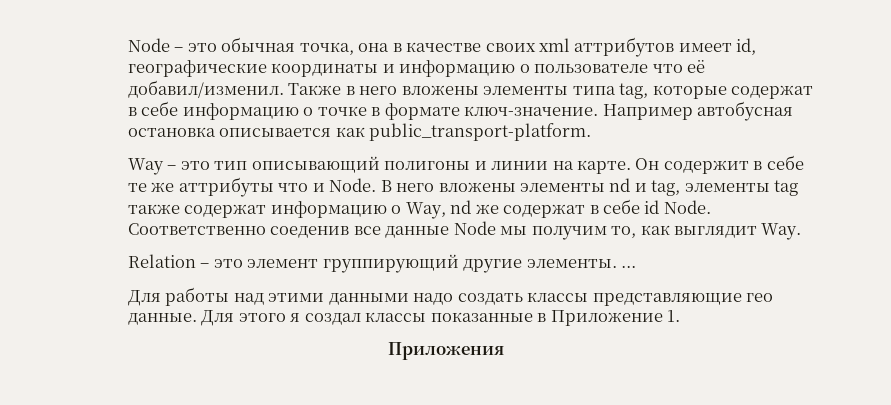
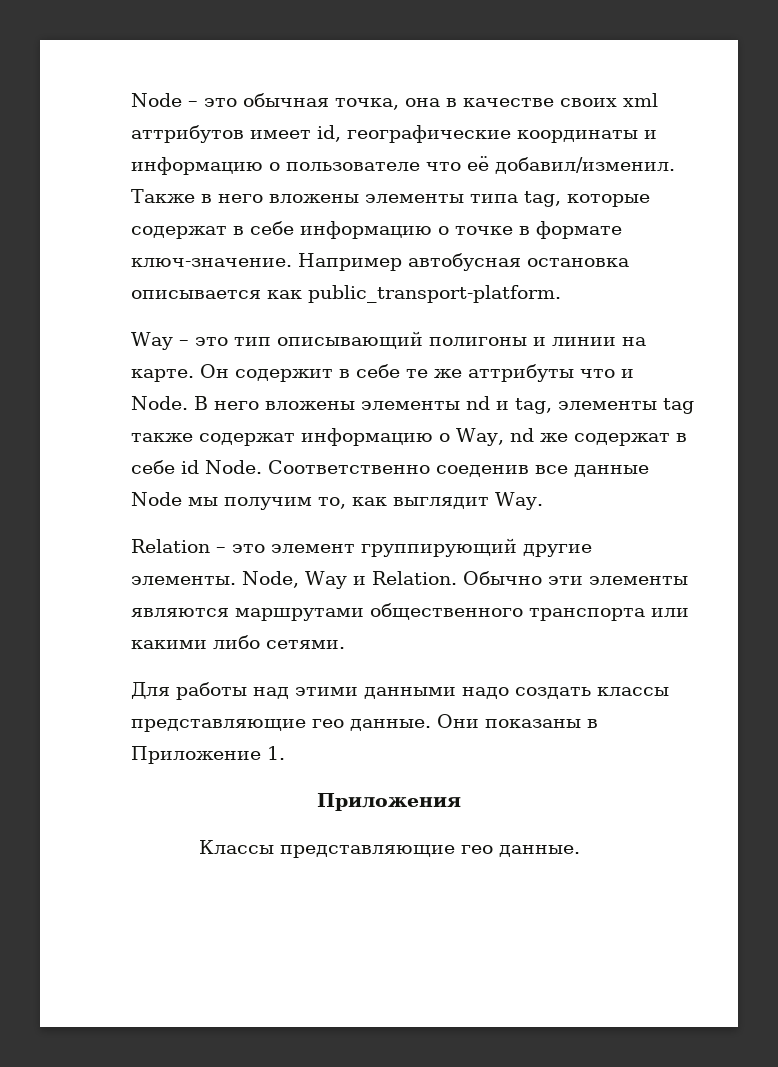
- Relation – это элемент группирующий другие элементы. ...
+ Relation – это элемент группирующий другие элементы. Node, Way и Relation. Обычно эти элементы являются маршрутами общественного транспорта или какими либо сетями.
- Для этого я создал классы показанные в Приложение 1.
+ Они показаны в Приложение 1.
+ Классы представляющие гео данные.

